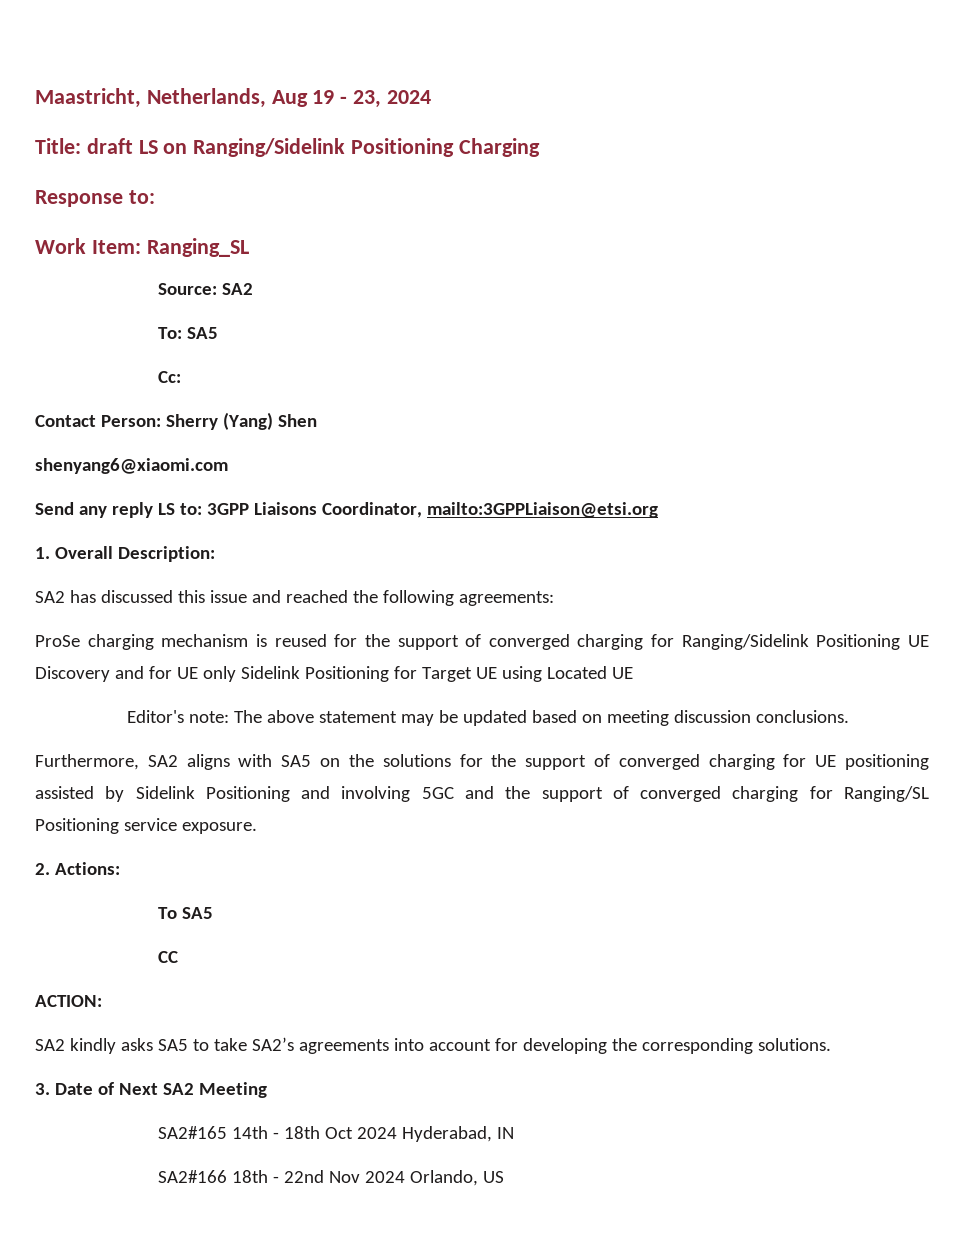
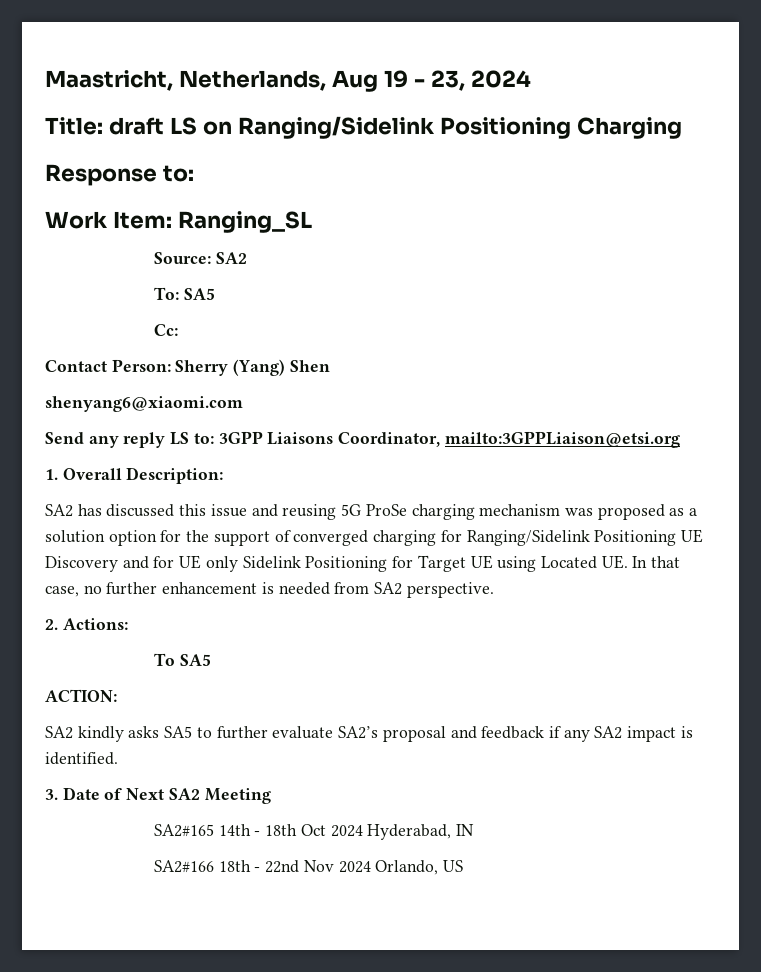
- SA2 has discussed this issue and reached the following agreements:
- ProSe charging mechanism is reused for the support of converged charging for Ranging/Sidelink Positioning UE Discovery and for UE only Sidelink Positioning for Target UE using Located UE
- Editor's note: The above statement may be updated based on meeting discussion conclusions.
- Furthermore, SA2 aligns with SA5 on the solutions for the support of converged charging for UE positioning assisted by Sidelink Positioning and involving 5GC and the support of converged charging for Ranging/SL Positioning service exposure.
+ SA2 has discussed this issue and reusing 5G ProSe charging mechanism was proposed as a solution option for the support of converged charging for Ranging/Sidelink Positioning UE Discovery and for UE only Sidelink Positioning for Target UE using Located UE. In that case, no further enhancement is needed from SA2 perspective.
- CC
- SA2 kindly asks SA5 to take SA2’s agreements into account for developing the corresponding solutions.
+ SA2 kindly asks SA5 to further evaluate SA2’s proposal and feedback if any SA2 impact is identified.

